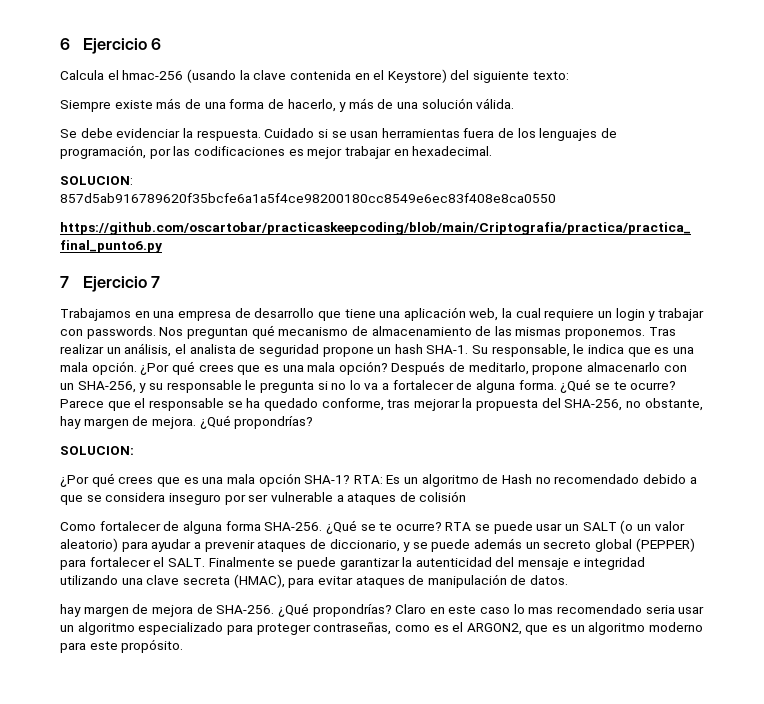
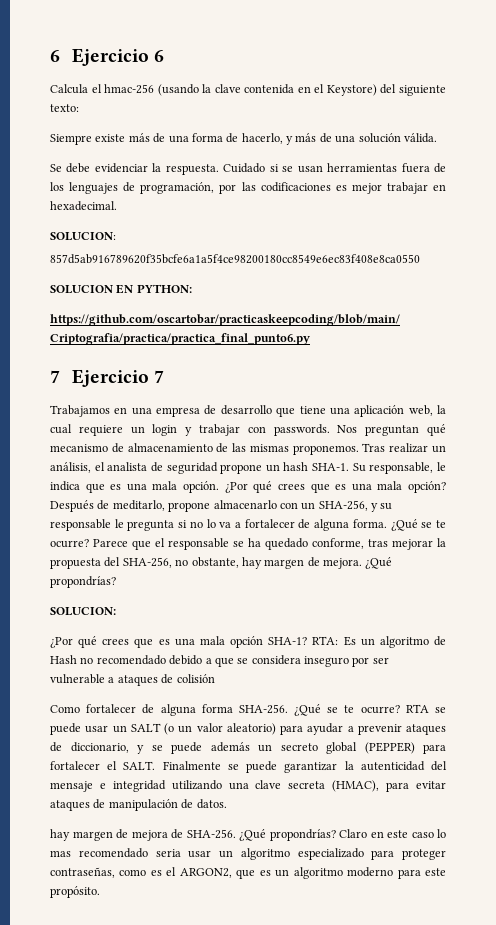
+ SOLUCION EN PYTHON:

